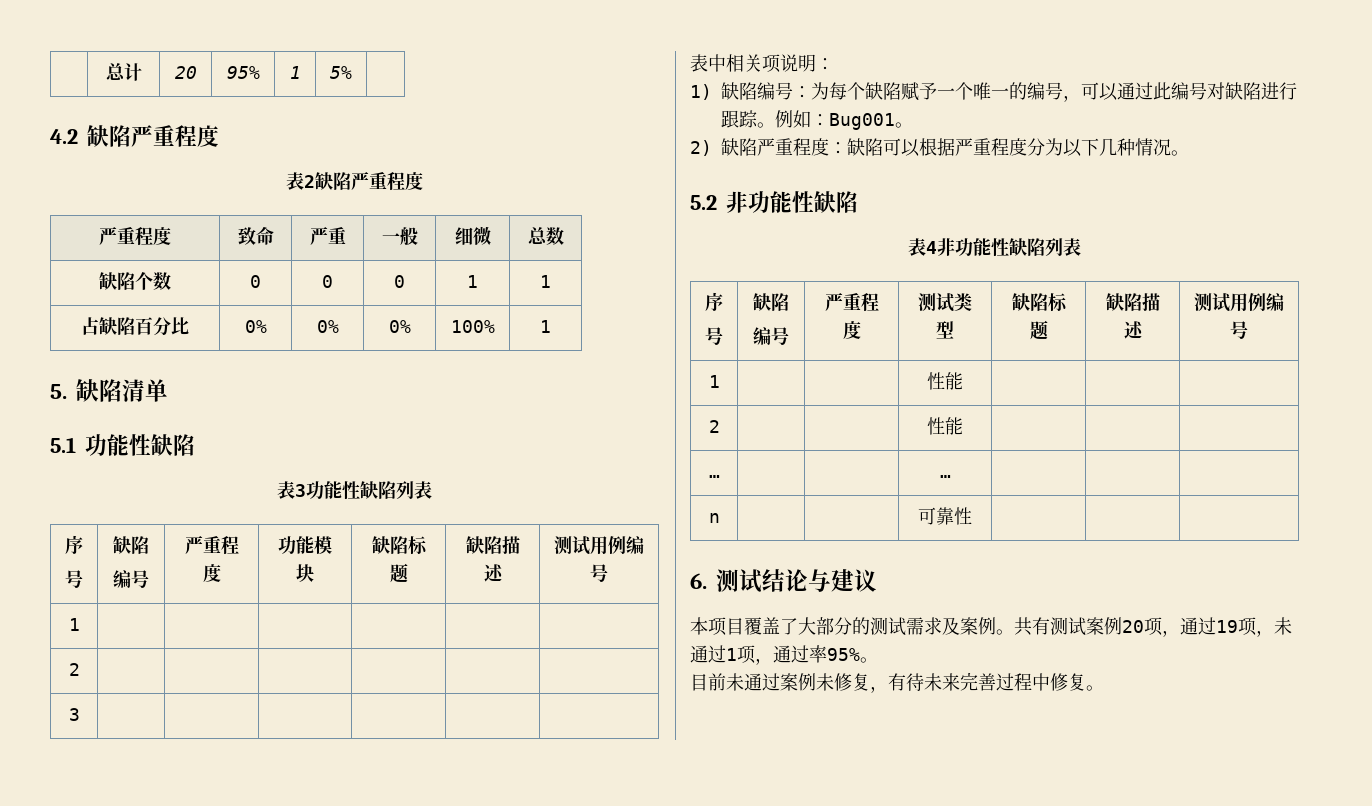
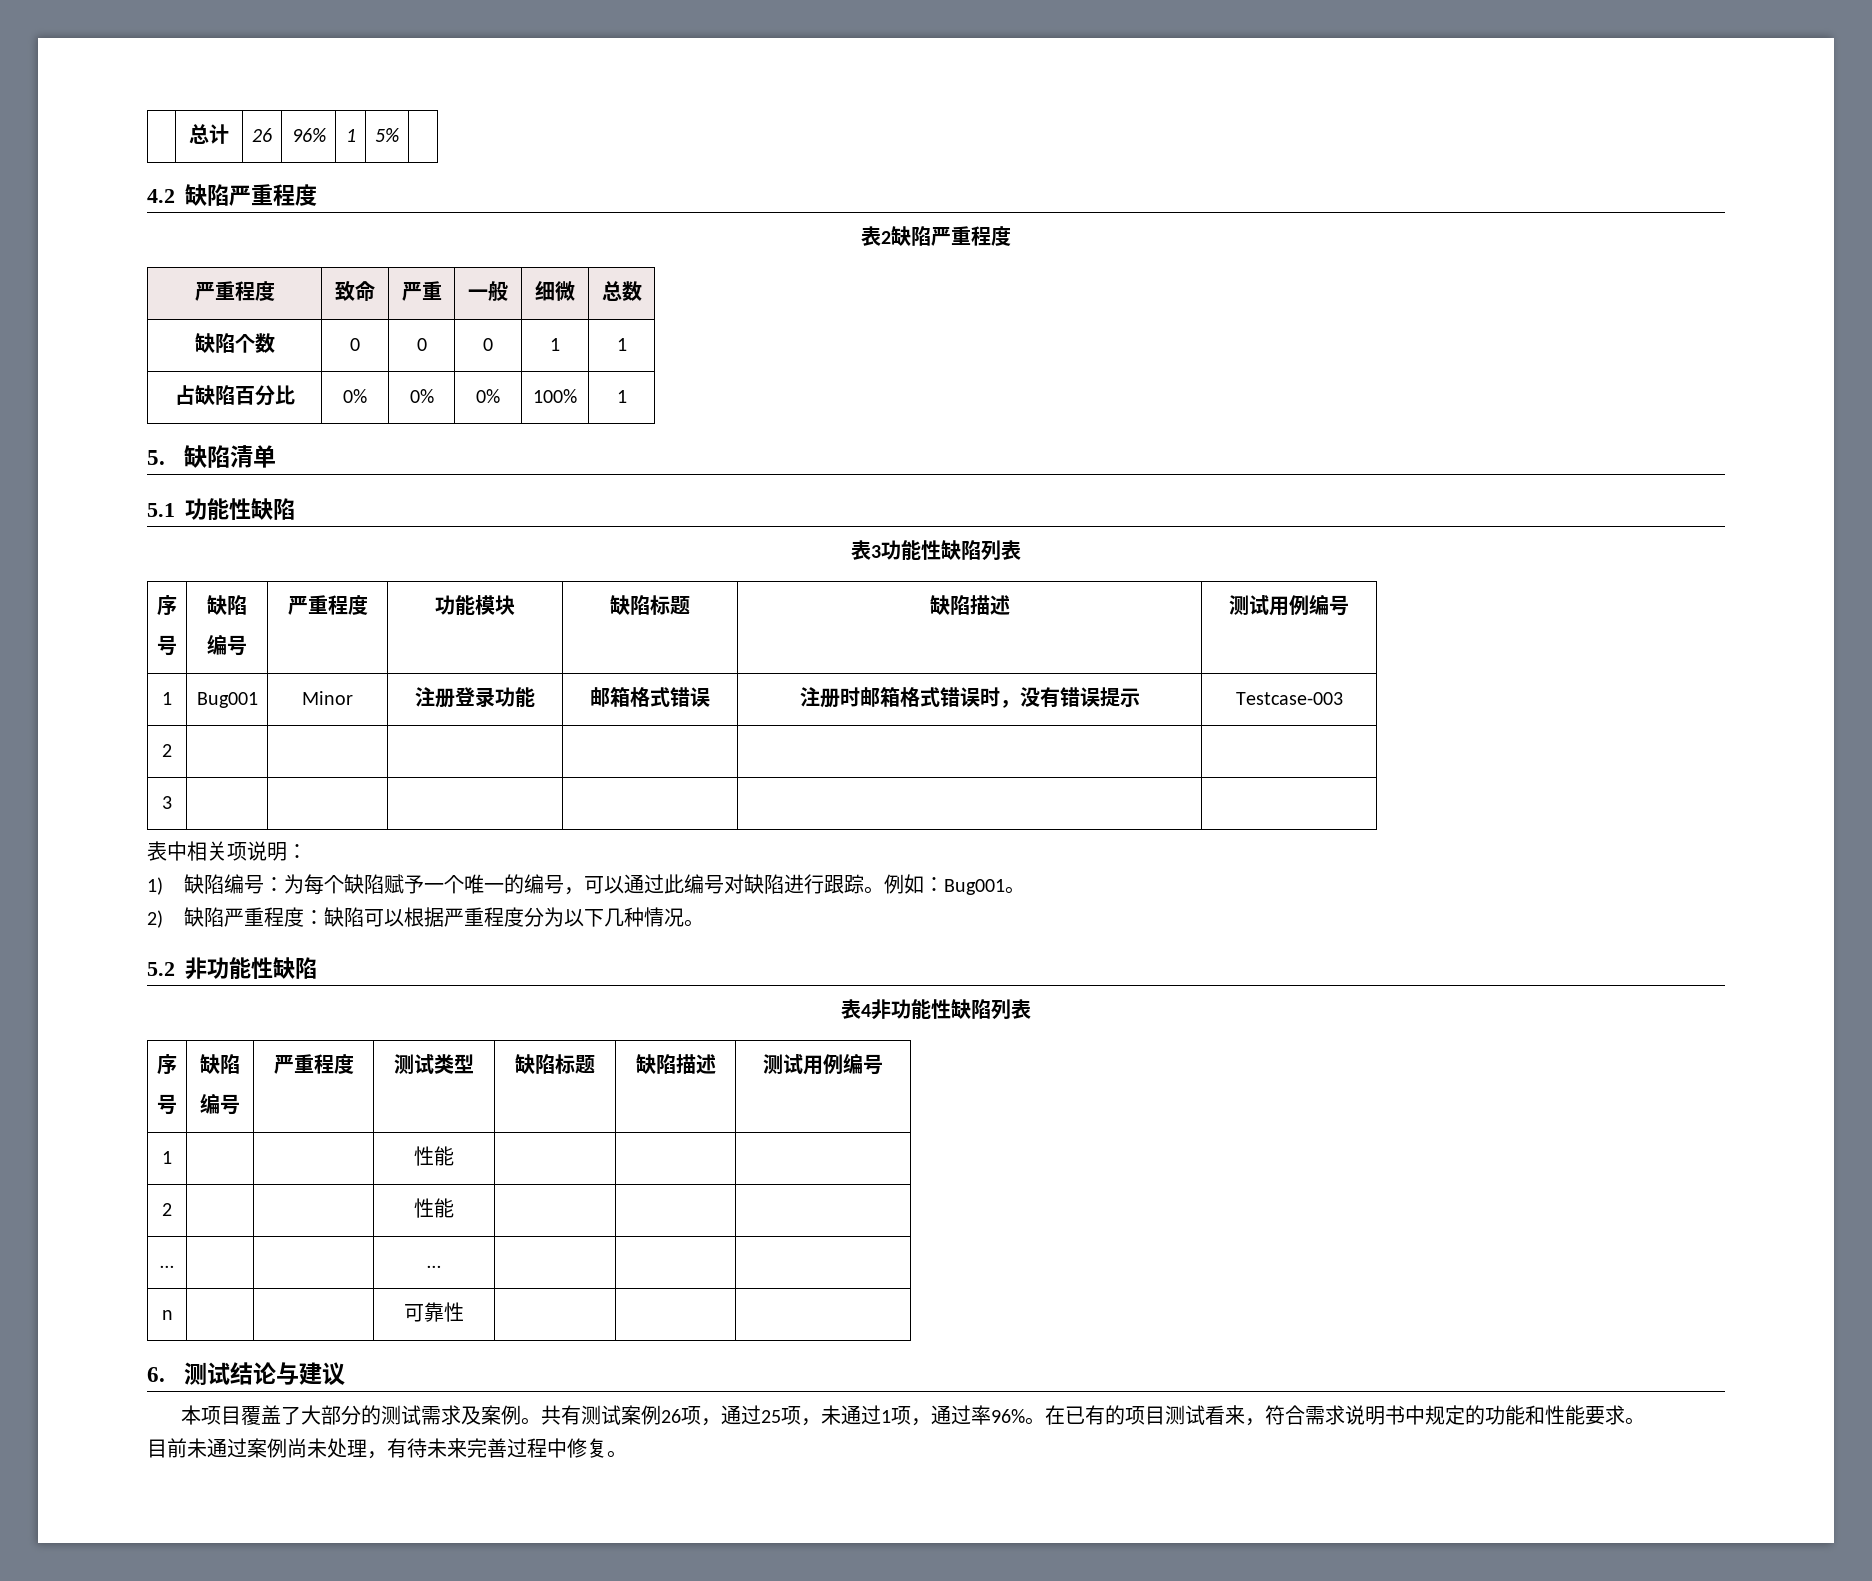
- | 总计 | 20 | 95% | 1 | 5% |
+ | 总计 | 26 | 96% | 1 | 5% |
- 1 | | | | | |
+ 1 | Bug001 | Minor | 注册登录功能 | 邮箱格式错误 | 注册时邮箱格式错误时，没有错误提示 | Testcase-003
- 共有测试案例20项，通过19项，未通过1项，通过率95%。
+ 共有测试案例26项，通过25项，未通过1项，通过率96%。在已有的项目测试看来，符合需求说明书中规定的功能和性能要求。
- 目前未通过案例未修复，有待未来完善过程中修复。
+ 目前未通过案例尚未处理，有待未来完善过程中修复。

